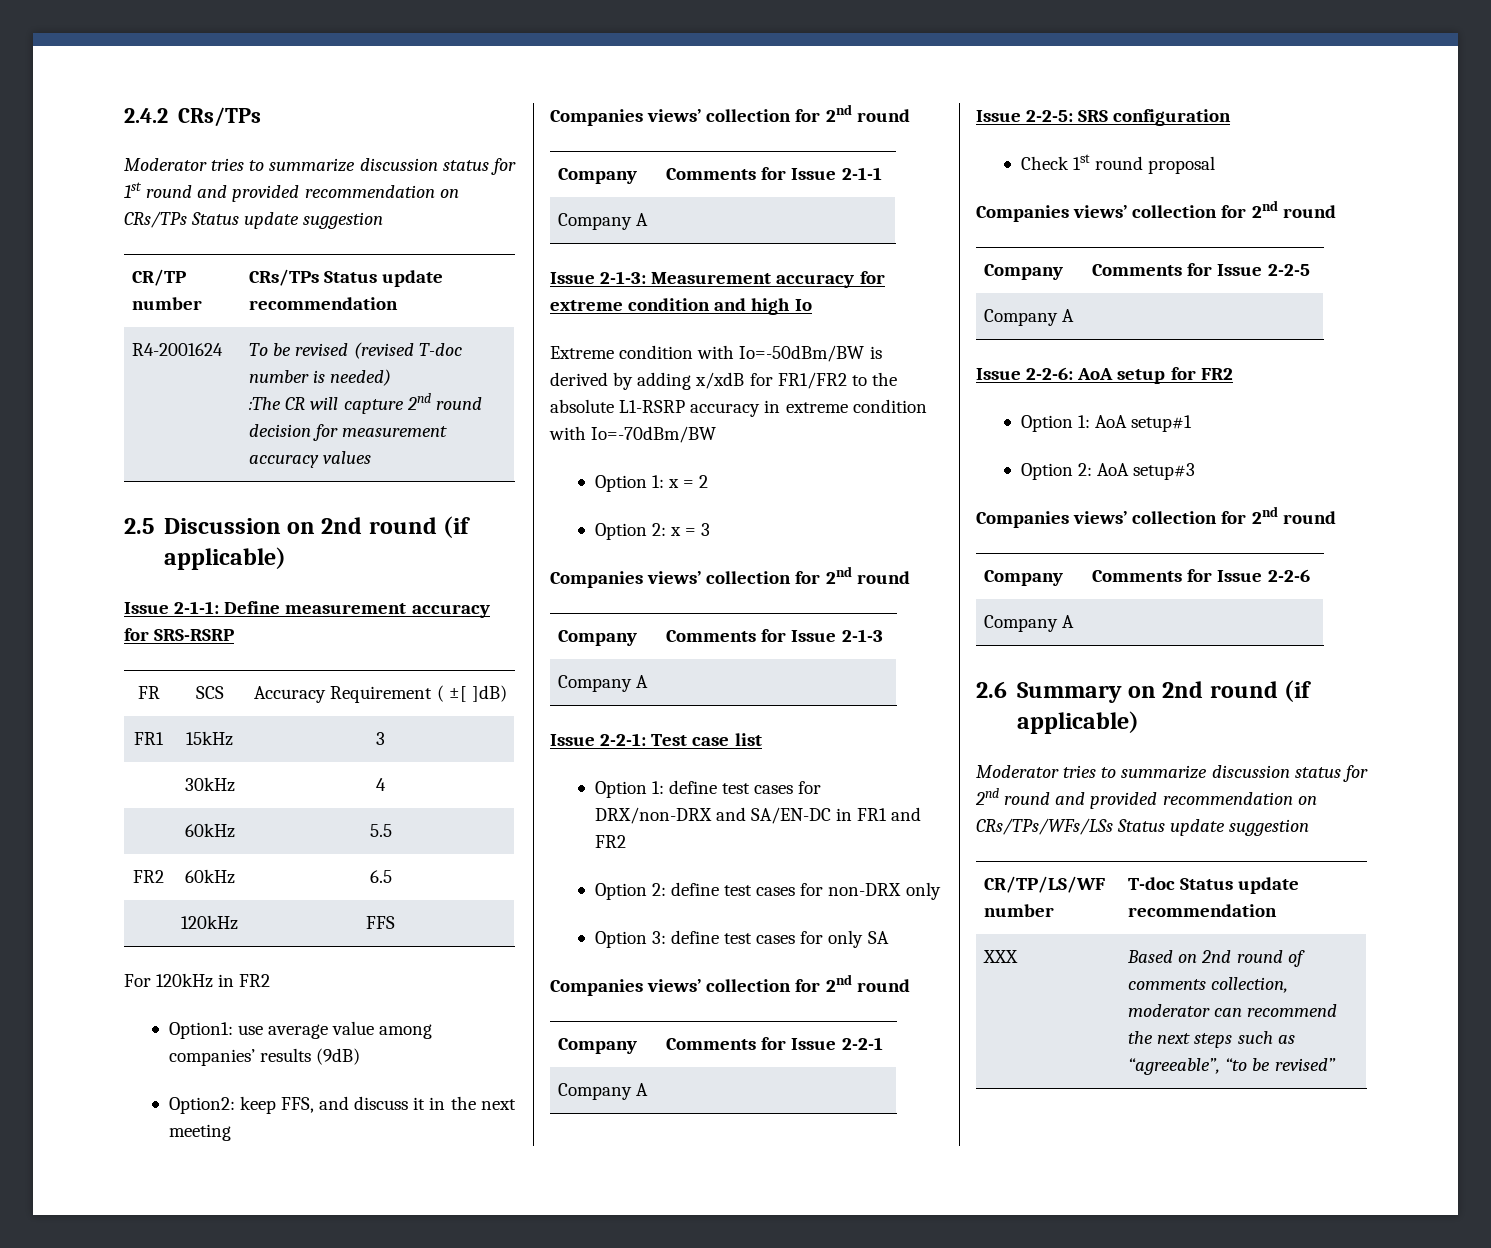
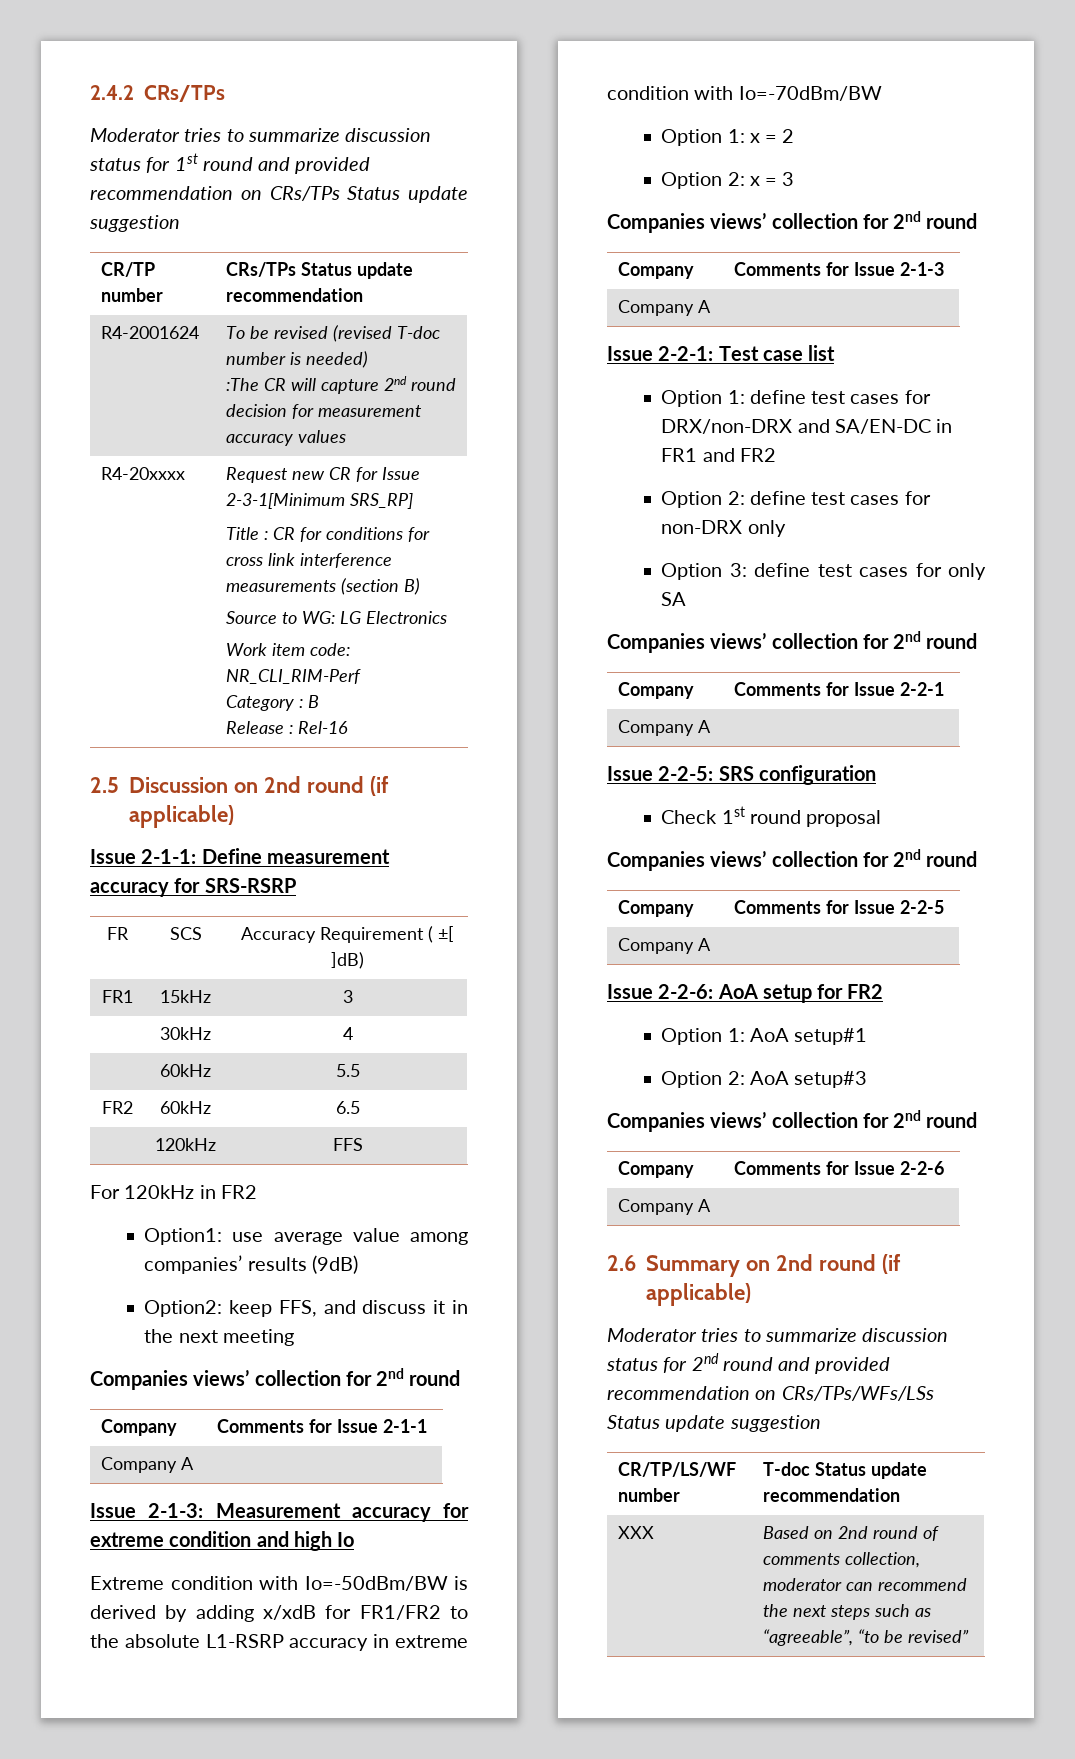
+ R4-20xxxx | Request new CR for Issue 2-3-1[Minimum SRS_RP]
+ Title : CR for conditions for cross link interference measurements (section B)
+ Source to WG: LG Electronics
+ Work item code: NR_CLI_RIM-Perf
+ Category : B
+ Release : Rel-16

